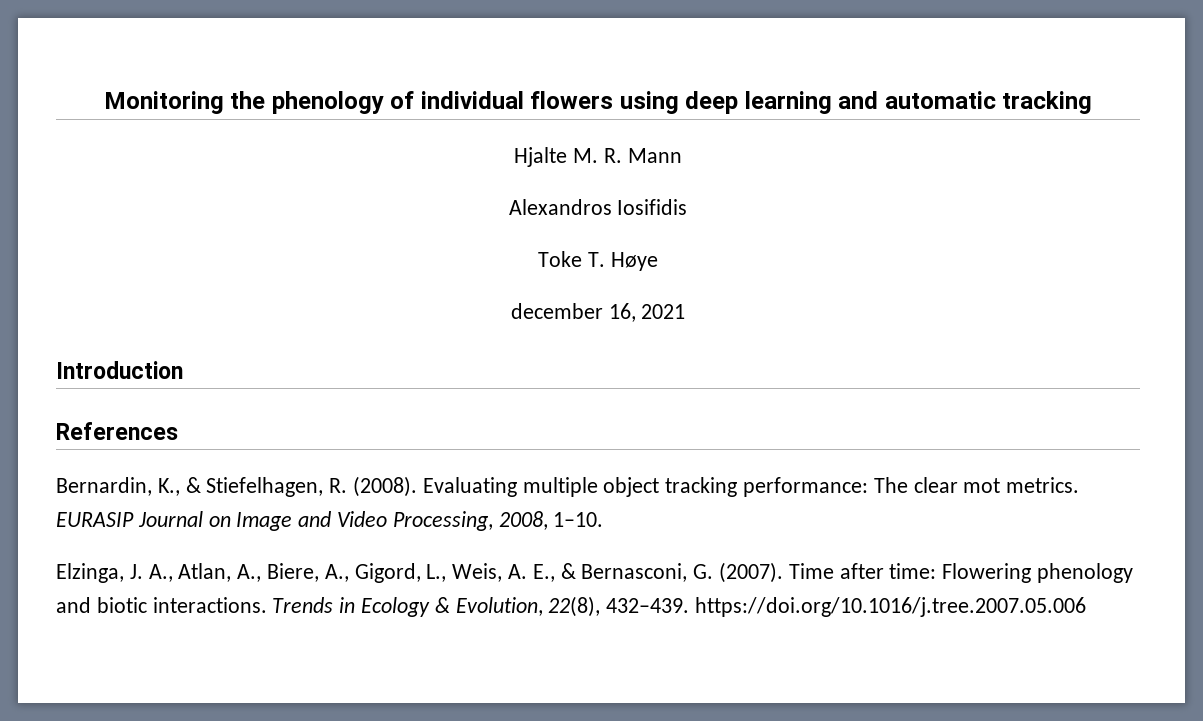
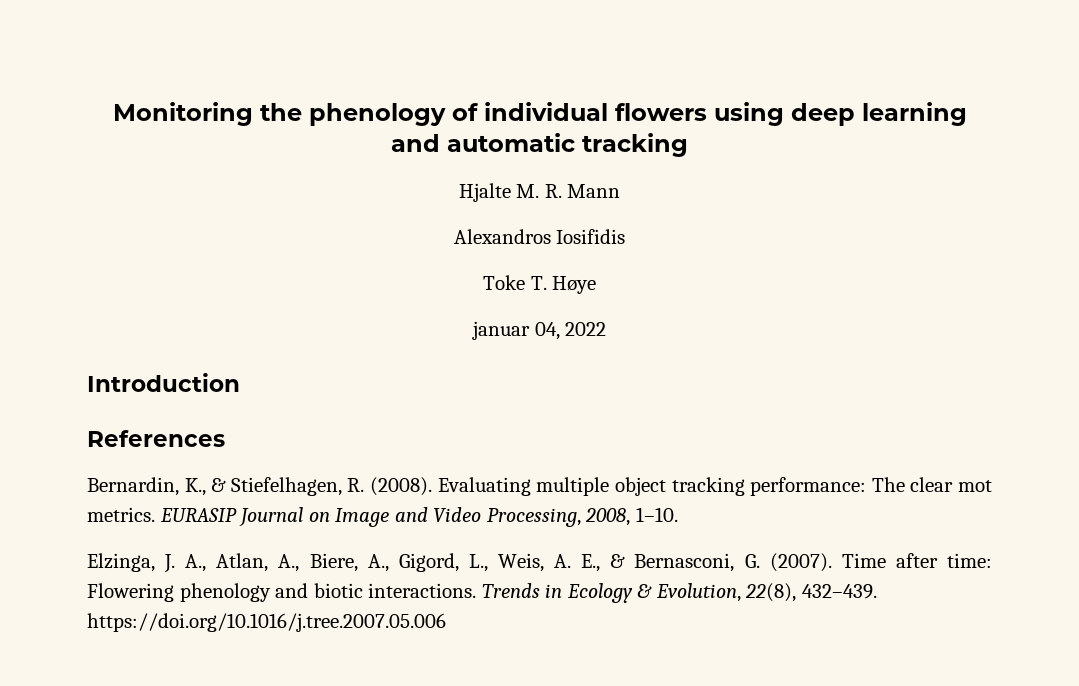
- december 16, 2021
+ januar 04, 2022

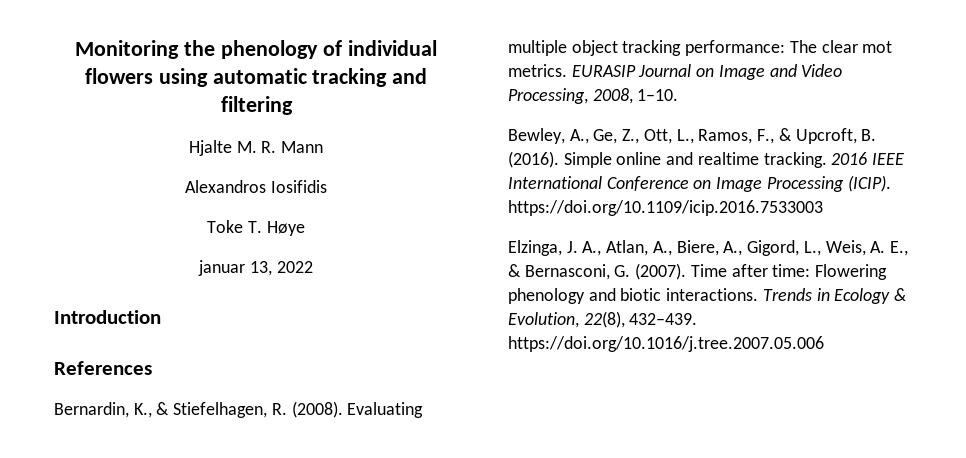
- Monitoring the phenology of individual flowers using deep learning and automatic tracking
+ Monitoring the phenology of individual flowers using automatic tracking and filtering
- januar 04, 2022
+ januar 13, 2022
+ Bewley, A., Ge, Z., Ott, L., Ramos, F., & Upcroft, B. (2016). Simple online and realtime tracking. 2016 IEEE International Conference on Image Processing (ICIP). https://doi.org/10.1109/icip.2016.7533003

